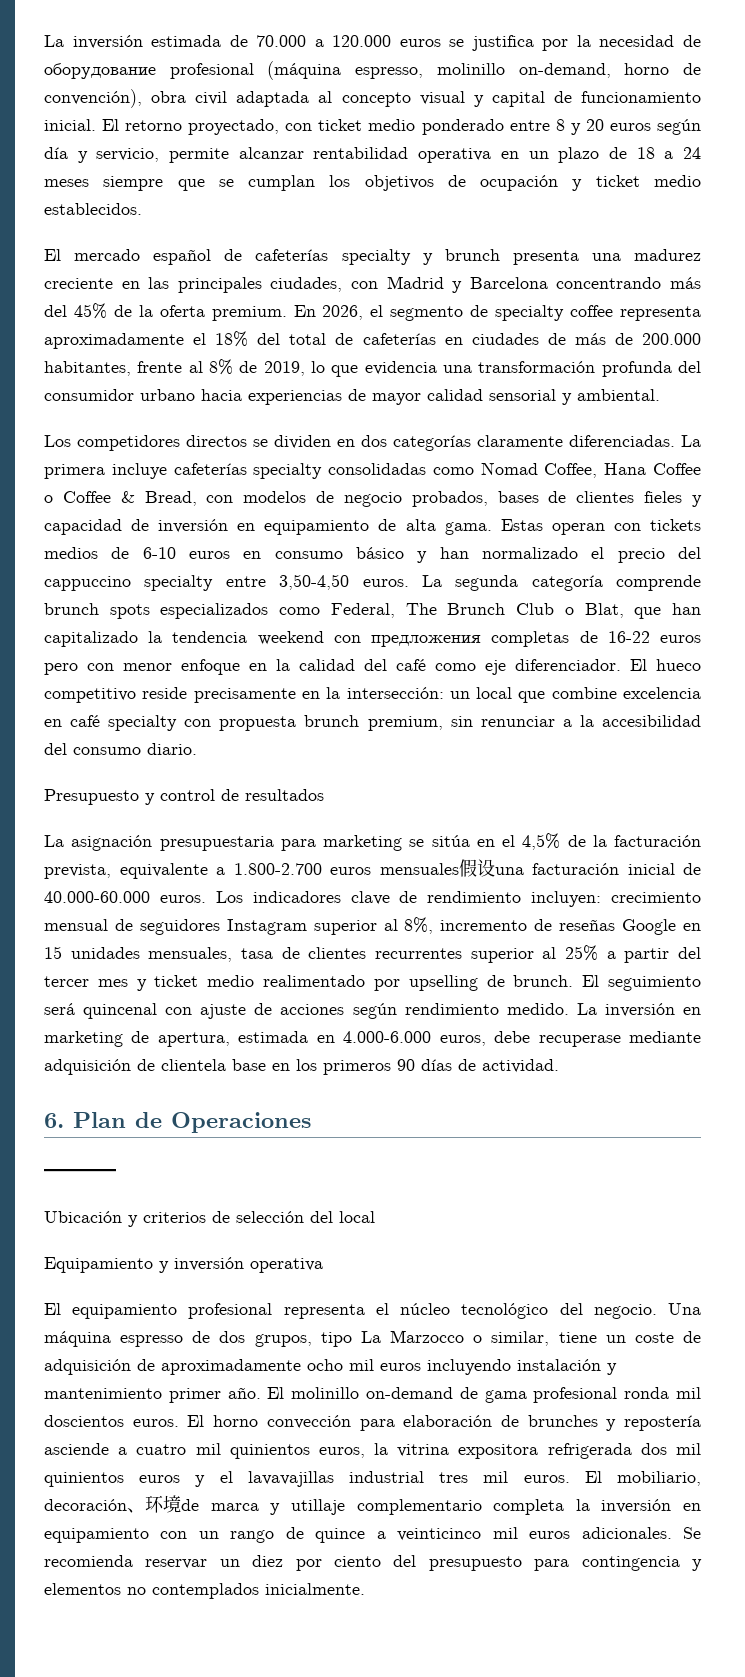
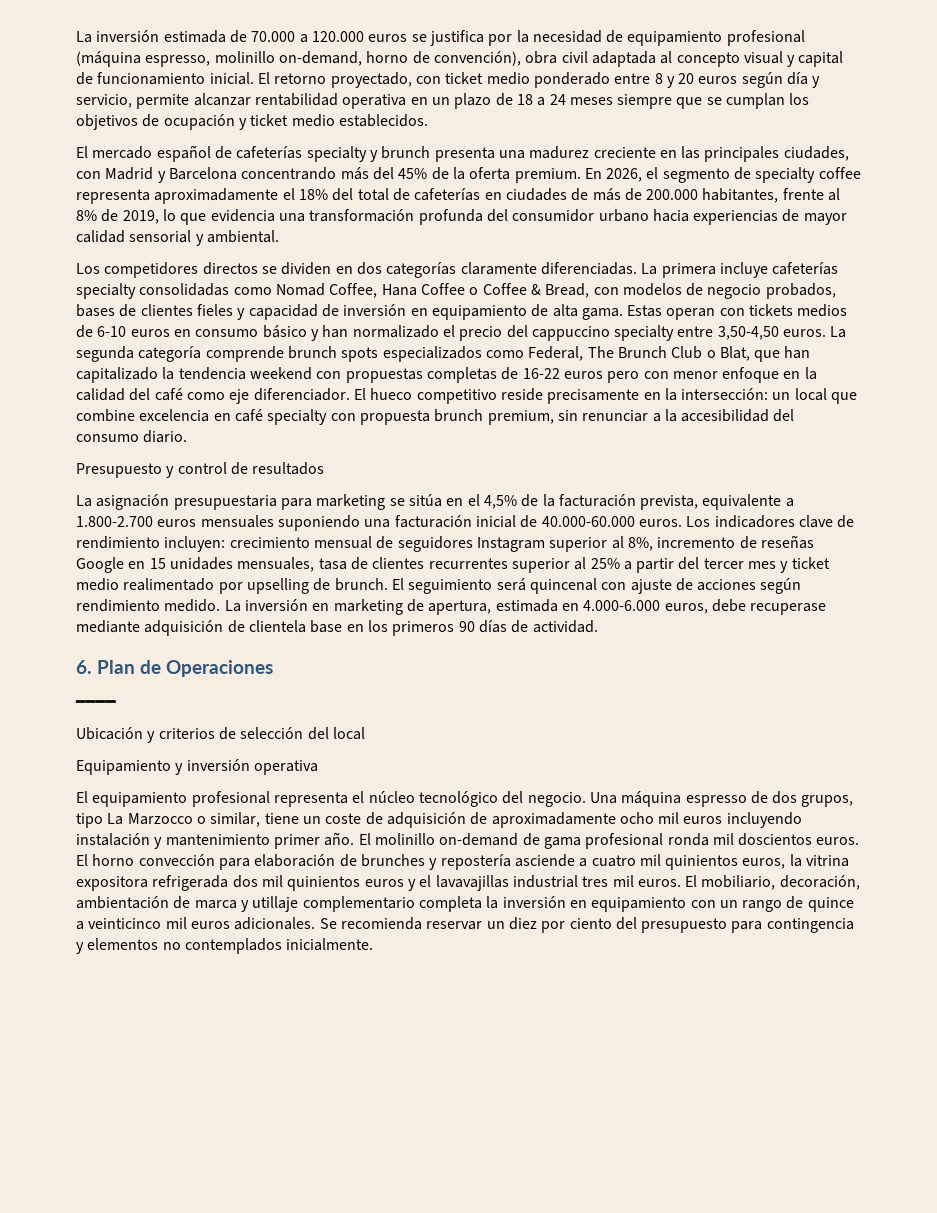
- La inversión estimada de 70.000 a 120.000 euros se justifica por la necesidad de оборудование profesional (máquina espresso, molinillo on-demand, horno de convención), obra civil adaptada al concepto visual y capital de funcionamiento inicial.
+ La inversión estimada de 70.000 a 120.000 euros se justifica por la necesidad de equipamiento profesional (máquina espresso, molinillo on-demand, horno de convención), obra civil adaptada al concepto visual y capital de funcionamiento inicial.
- La segunda categoría comprende brunch spots especializados como Federal, The Brunch Club o Blat, que han capitalizado la tendencia weekend con предложения completas de 16-22 euros pero con menor enfoque en la calidad del café como eje diferenciador.
+ La segunda categoría comprende brunch spots especializados como Federal, The Brunch Club o Blat, que han capitalizado la tendencia weekend con propuestas completas de 16-22 euros pero con menor enfoque en la calidad del café como eje diferenciador.
- La asignación presupuestaria para marketing se sitúa en el 4,5% de la facturación prevista, equivalente a 1.800-2.700 euros mensuales假设una facturación inicial de 40.000-60.000 euros.
+ La asignación presupuestaria para marketing se sitúa en el 4,5% de la facturación prevista, equivalente a 1.800-2.700 euros mensuales suponiendo una facturación inicial de 40.000-60.000 euros.
- El mobiliario, decoración、环境de marca y utillaje complementario completa la inversión en equipamiento con un rango de quince a veinticinco mil euros adicionales.
+ El mobiliario, decoración, ambientación de marca y utillaje complementario completa la inversión en equipamiento con un rango de quince a veinticinco mil euros adicionales.

